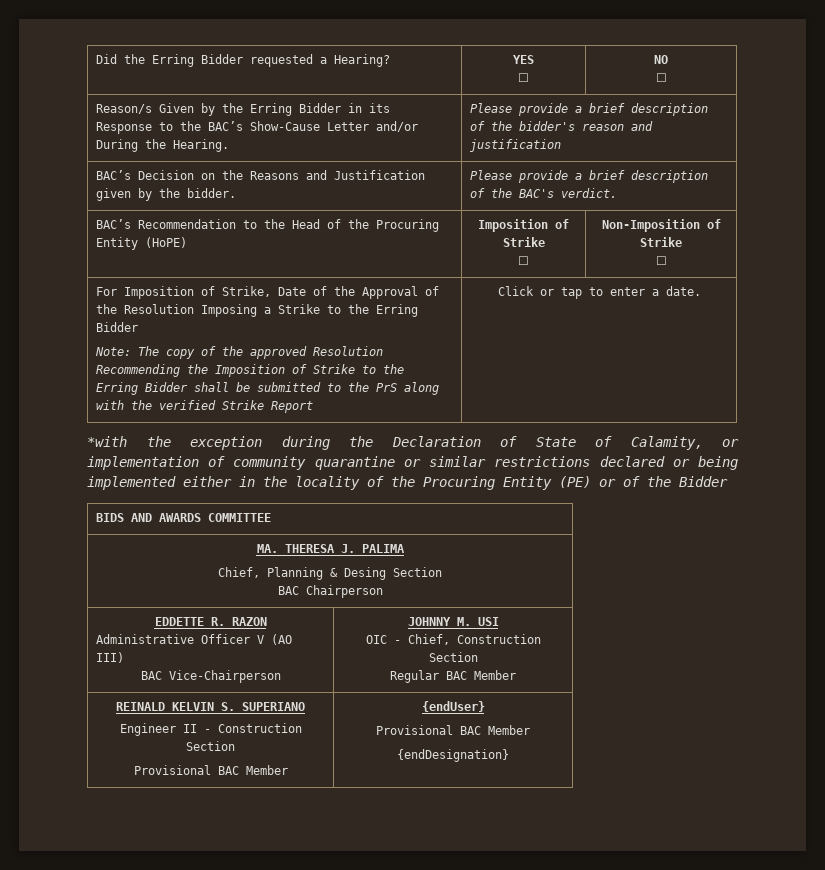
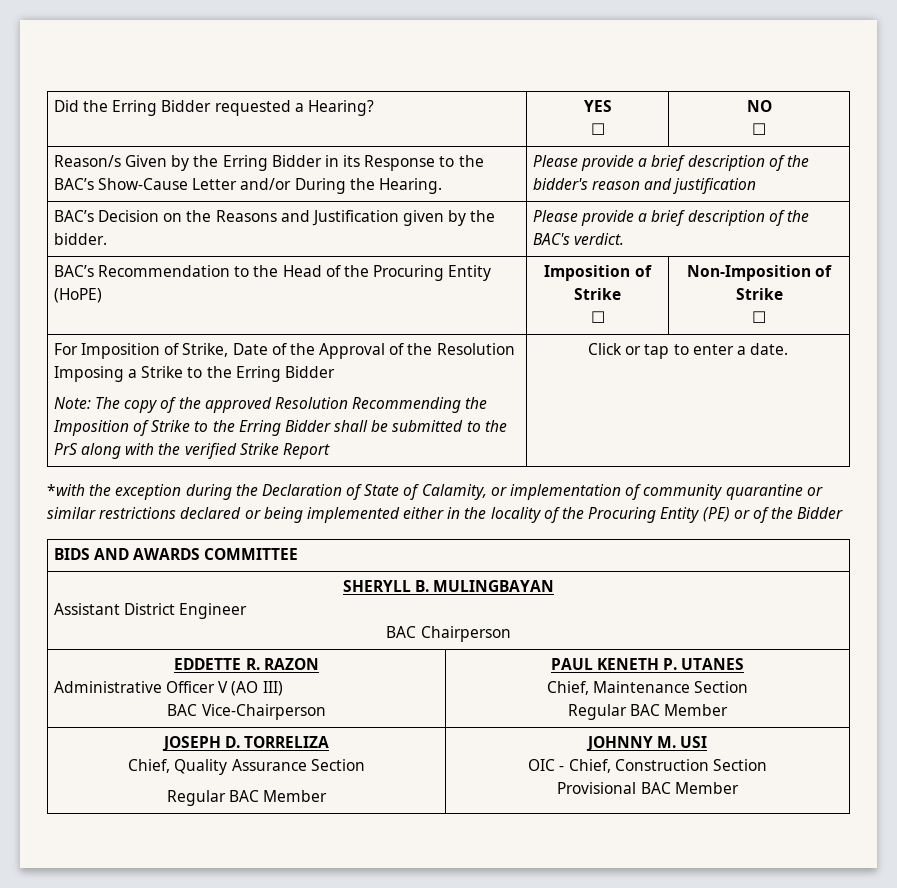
- MA. THERESA J. PALIMA
- Chief, Planning & Desing Section
+ SHERYLL B. MULINGBAYAN
+ Assistant District Engineer
  EDDETTE R. RAZON
  Administrative Officer V (AO III)
- BAC Vice-Chairperson | JOHNNY M. USI
+ BAC Vice-Chairperson | PAUL KENETH P. UTANES
+ Chief, Maintenance Section
+ Regular BAC Member
+ JOSEPH D. TORRELIZA
+ Chief, Quality Assurance Section
+ Regular BAC Member | JOHNNY M. USI
  OIC - Chief, Construction Section
- Regular BAC Member
- REINALD KELVIN S. SUPERIANO
- Engineer II - Construction Section
- Provisional BAC Member | {endUser}
  Provisional BAC Member
- {endDesignation}

